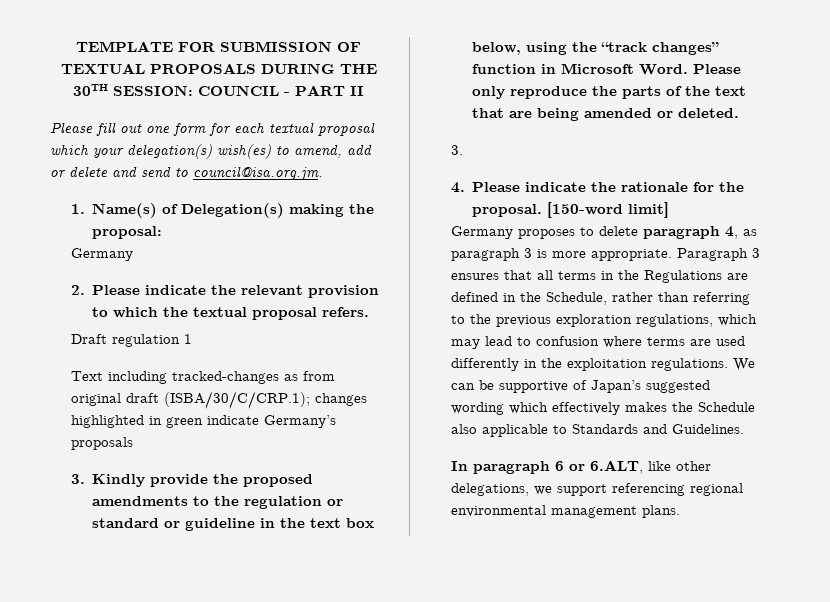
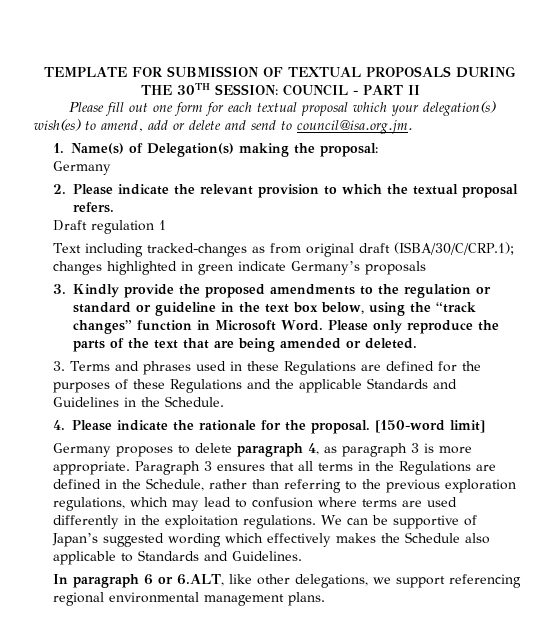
  Please only reproduce the parts of the text that are being amended or deleted.
- 3.
+ 3. Terms and phrases used in these Regulations are defined for the purposes of these Regulations and the applicable Standards and Guidelines in the Schedule.

